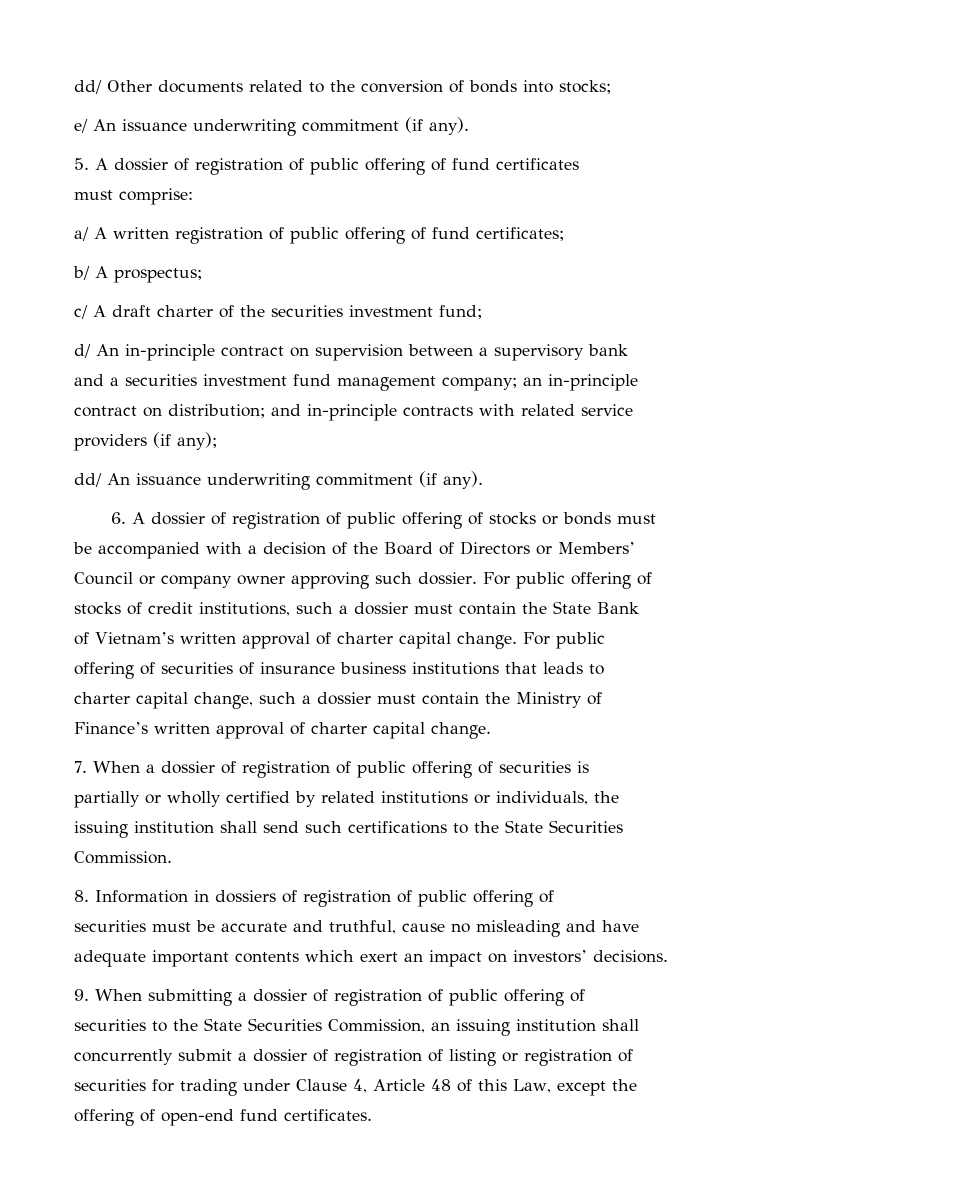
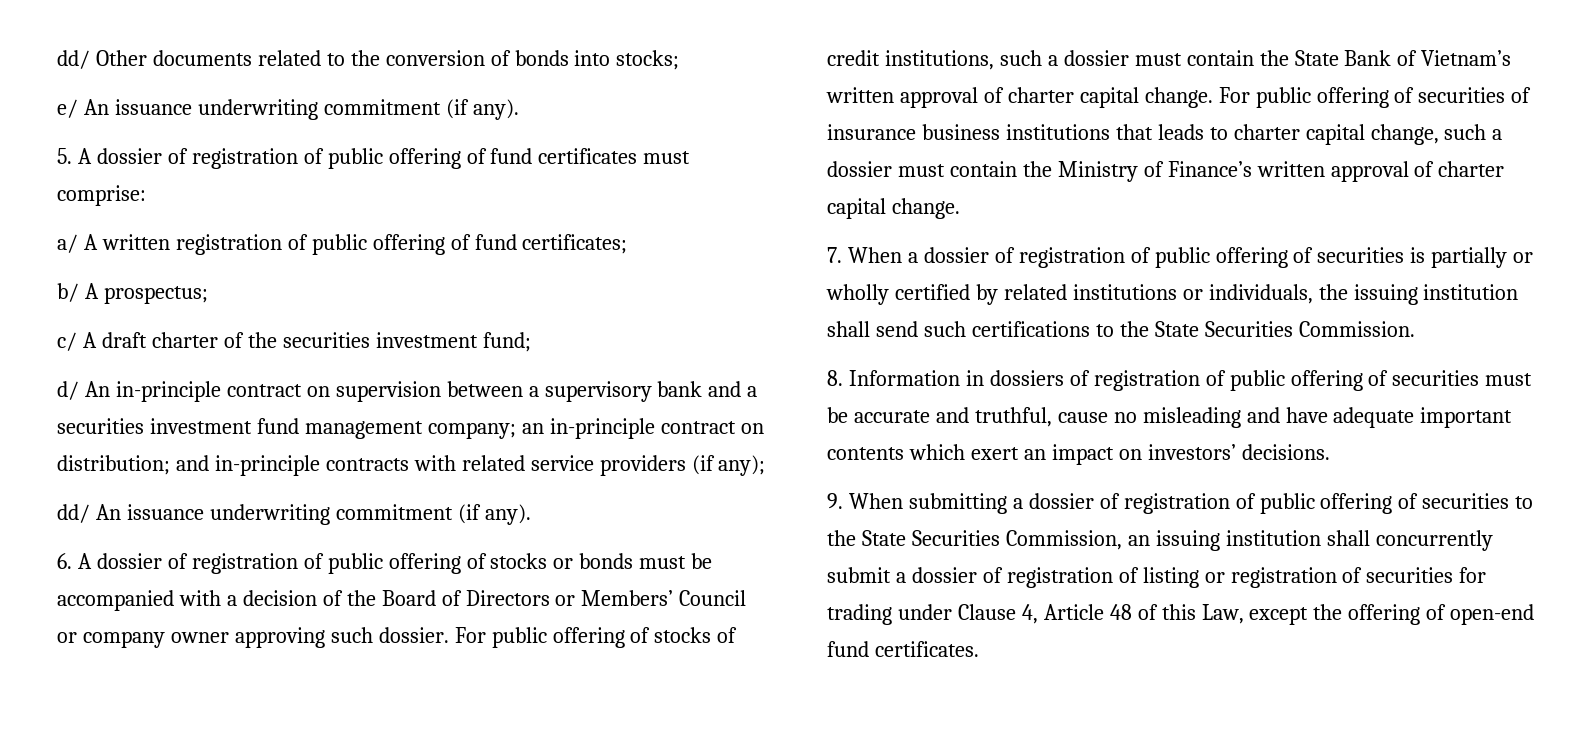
- 5. A dossier of registration of public offering of fund certificates
- must comprise:
+ 5. A dossier of registration of public offering of fund certificates must comprise:
- d/ An in-principle contract on supervision between a supervisory bank
- and a securities investment fund management company; an in-principle
- contract on distribution; and in-principle contracts with related service
- providers (if any);
+ d/ An in-principle contract on supervision between a supervisory bank and a securities investment fund management company; an in-principle contract on distribution; and in-principle contracts with related service providers (if any);
- 6. A dossier of registration of public offering of stocks or bonds must
- be accompanied with a decision of the Board of Directors or Members’
- Council or company owner approving such dossier.
+ 6. A dossier of registration of public offering of stocks or bonds must be accompanied with a decision of the Board of Directors or Members’ Council or company owner approving such dossier.
- For public offering of
- stocks of credit institutions, such a dossier must contain the State Bank
- of Vietnam’s written approval of charter capital change. For public
- offering of securities of insurance business institutions that leads to
- charter capital change, such a dossier must contain the Ministry of
- Finance’s written approval of charter capital change.
+ For public offering of stocks of credit institutions, such a dossier must contain the State Bank of Vietnam’s written approval of charter capital change. For public offering of securities of insurance business institutions that leads to charter capital change, such a dossier must contain the Ministry of Finance’s written approval of charter capital change.
- 7. When a dossier of registration of public offering of securities is
- partially or wholly certified by related institutions or individuals, the
- issuing institution shall send such certifications to the State Securities
- Commission.
+ 7. When a dossier of registration of public offering of securities is partially or wholly certified by related institutions or individuals, the issuing institution shall send such certifications to the State Securities Commission.
- 8. Information in dossiers of registration of public offering of
- securities must be accurate and truthful, cause no misleading and have
- adequate important contents which exert an impact on investors’ decisions.
+ 8. Information in dossiers of registration of public offering of securities must be accurate and truthful, cause no misleading and have adequate important contents which exert an impact on investors’ decisions.
- 9. When submitting a dossier of registration of public offering of
- securities to the State Securities Commission, an issuing institution shall
- concurrently submit a dossier of registration of listing or registration of
- securities for trading under Clause 4, Article 48 of this Law, except the
- offering of open-end fund certificates.
+ 9. When submitting a dossier of registration of public offering of securities to the State Securities Commission, an issuing institution shall concurrently submit a dossier of registration of listing or registration of securities for trading under Clause 4, Article 48 of this Law, except the offering of open-end fund certificates.

